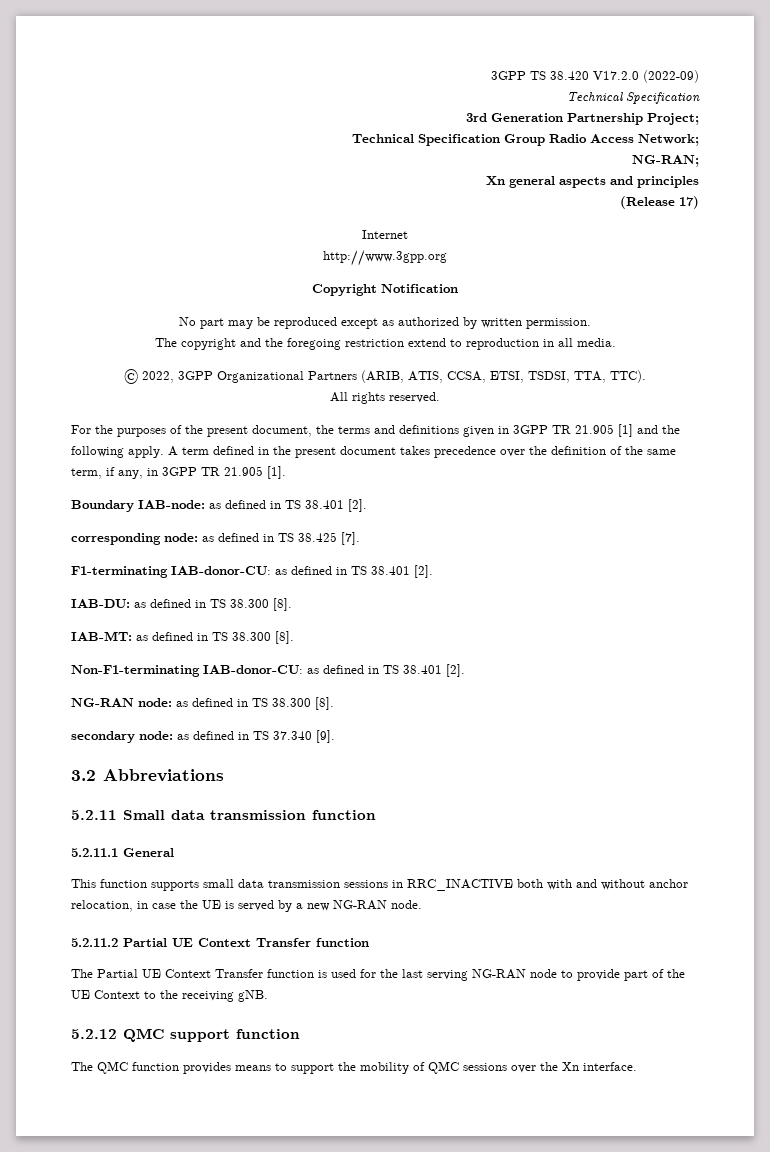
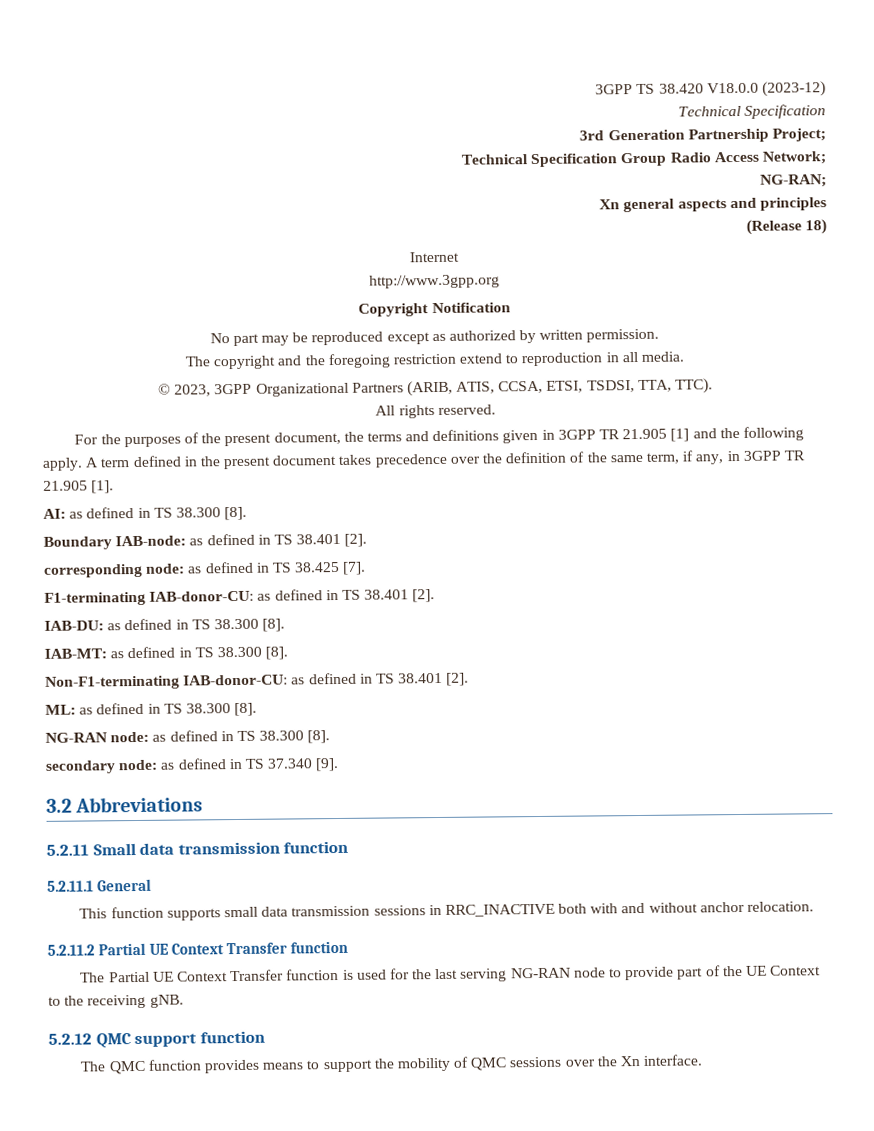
- 3GPP TS 38.420 V17.2.0 (2022-09)
+ 3GPP TS 38.420 V18.0.0 (2023-12)
- (Release 17)
+ (Release 18)
- © 2022, 3GPP Organizational Partners (ARIB, ATIS, CCSA, ETSI, TSDSI, TTA, TTC).
+ © 2023, 3GPP Organizational Partners (ARIB, ATIS, CCSA, ETSI, TSDSI, TTA, TTC).
+ AI: as defined in TS 38.300 [8].
+ ML: as defined in TS 38.300 [8].
- This function supports small data transmission sessions in RRC_INACTIVE both with and without anchor relocation, in case the UE is served by a new NG-RAN node.
+ This function supports small data transmission sessions in RRC_INACTIVE both with and without anchor relocation.

